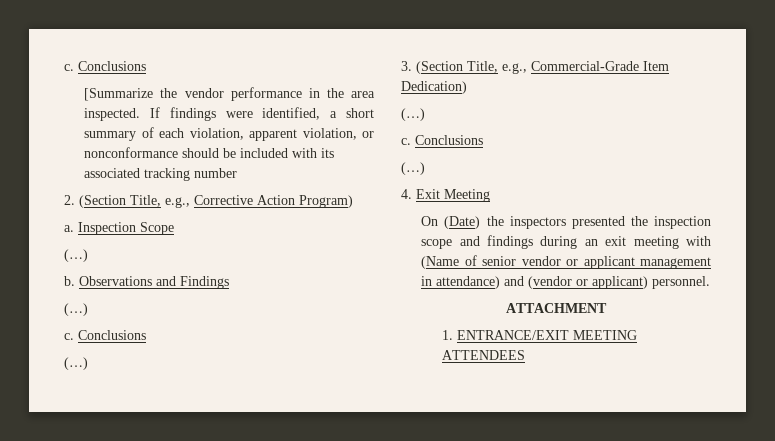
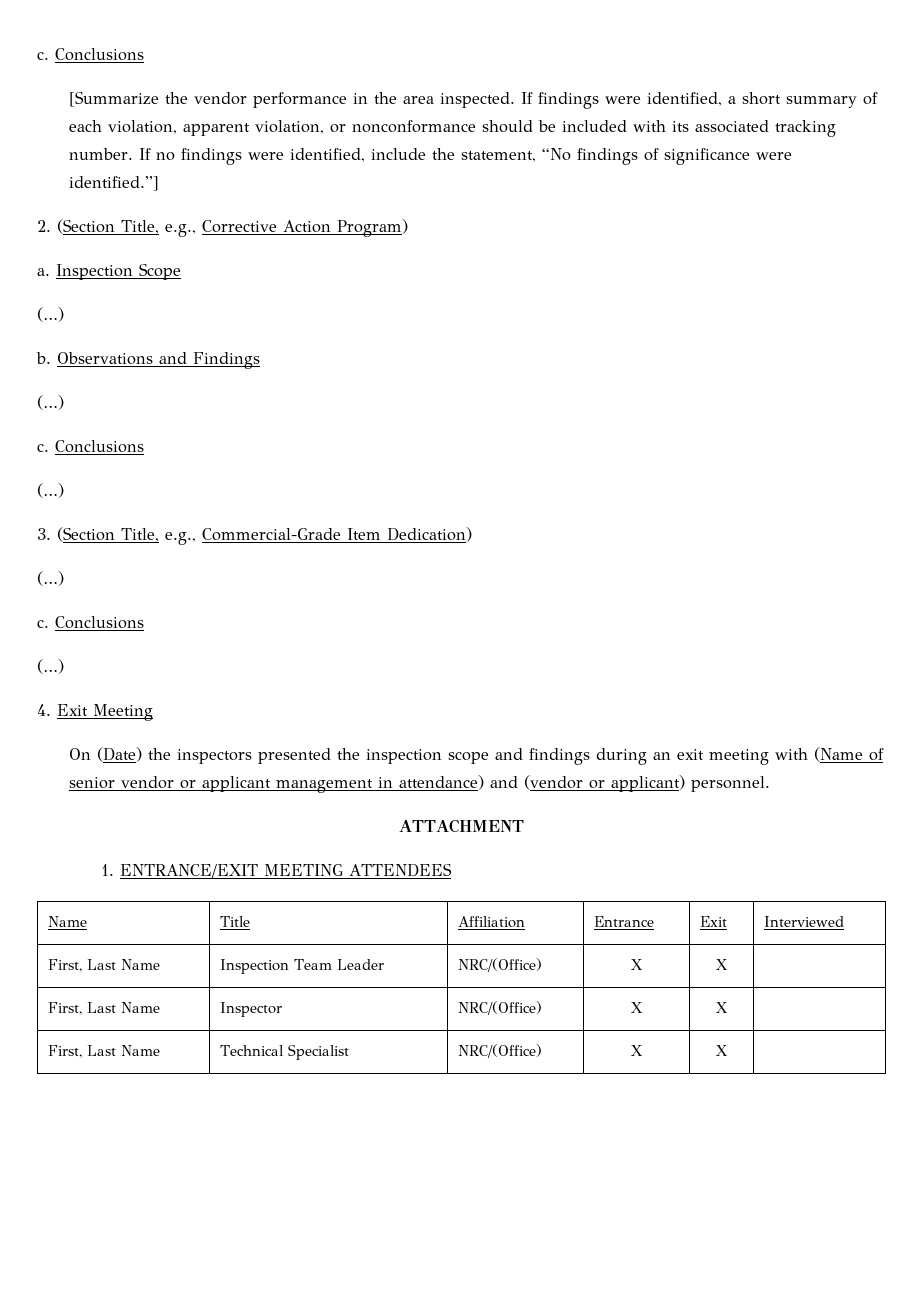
- If findings were identified, a short summary of each violation, apparent violation, or nonconformance should be included with its associated tracking number
+ If findings were identified, a short summary of each violation, apparent violation, or nonconformance should be included with its associated tracking number. If no findings were identified, include the statement, “No findings of significance were identified.”]
+ Name | Title | Affiliation | Entrance | Exit | Interviewed
+ First, Last Name | Inspection Team Leader | NRC/(Office) | X | X |
+ First, Last Name | Inspector | NRC/(Office) | X | X |
+ First, Last Name | Technical Specialist | NRC/(Office) | X | X |

